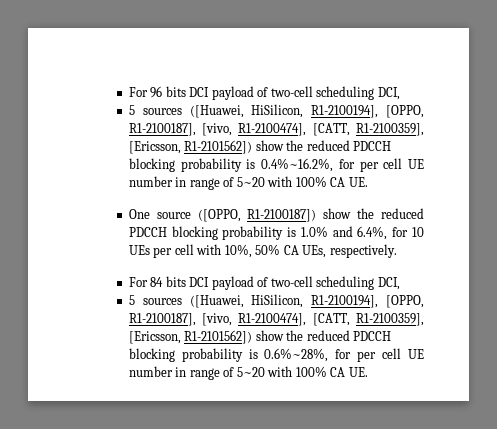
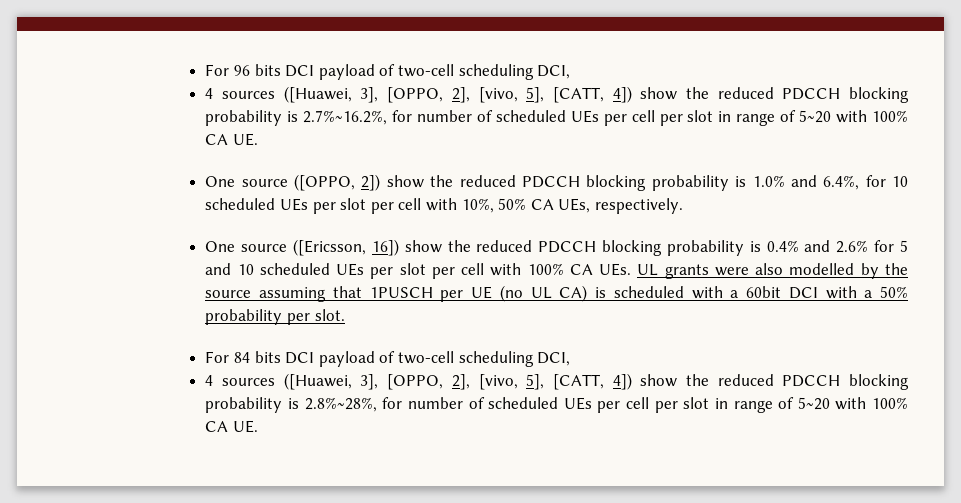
- 5 sources ([Huawei, HiSilicon, R1-2100194], [OPPO, R1-2100187], [vivo, R1-2100474], [CATT, R1-2100359], [Ericsson, R1-2101562]) show the reduced PDCCH blocking probability is 0.4%~16.2%, for per cell UE number in range of 5~20 with 100% CA UE.
+ 4 sources ([Huawei, 3], [OPPO, 2], [vivo, 5], [CATT, 4]) show the reduced PDCCH blocking probability is 2.7%~16.2%, for number of scheduled UEs per cell per slot in range of 5~20 with 100% CA UE.
- One source ([OPPO, R1-2100187]) show the reduced PDCCH blocking probability is 1.0% and 6.4%, for 10 UEs per cell with 10%, 50% CA UEs, respectively.
+ One source ([OPPO, 2]) show the reduced PDCCH blocking probability is 1.0% and 6.4%, for 10 scheduled UEs per slot per cell with 10%, 50% CA UEs, respectively.
+ One source ([Ericsson, 16]) show the reduced PDCCH blocking probability is 0.4% and 2.6% for 5 and 10 scheduled UEs per slot per cell with 100% CA UEs. UL grants were also modelled by the source assuming that 1PUSCH per UE (no UL CA) is scheduled with a 60bit DCI with a 50% probability per slot.
- 5 sources ([Huawei, HiSilicon, R1-2100194], [OPPO, R1-2100187], [vivo, R1-2100474], [CATT, R1-2100359], [Ericsson, R1-2101562]) show the reduced PDCCH blocking probability is 0.6%~28%, for per cell UE number in range of 5~20 with 100% CA UE.
+ 4 sources ([Huawei, 3], [OPPO, 2], [vivo, 5], [CATT, 4]) show the reduced PDCCH blocking probability is 2.8%~28%, for number of scheduled UEs per cell per slot in range of 5~20 with 100% CA UE.

